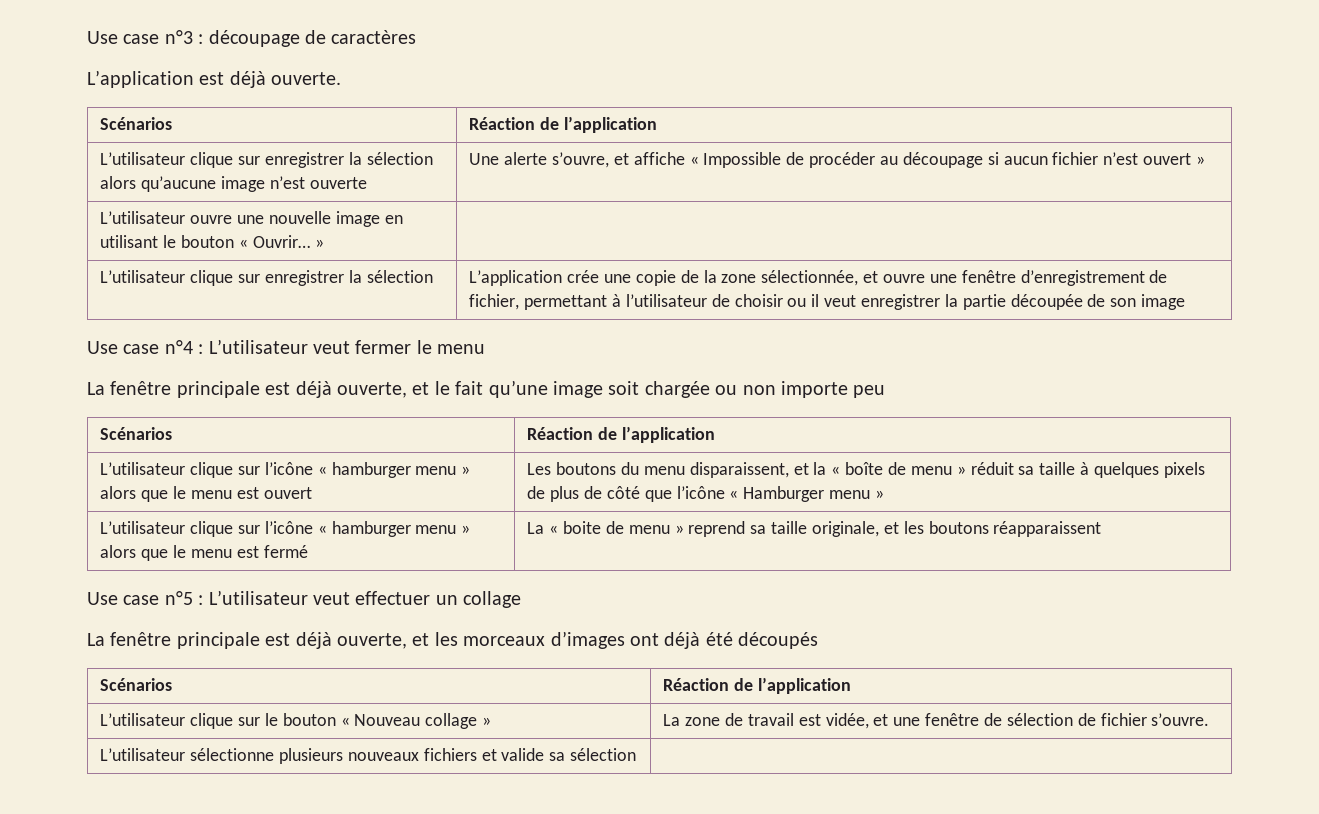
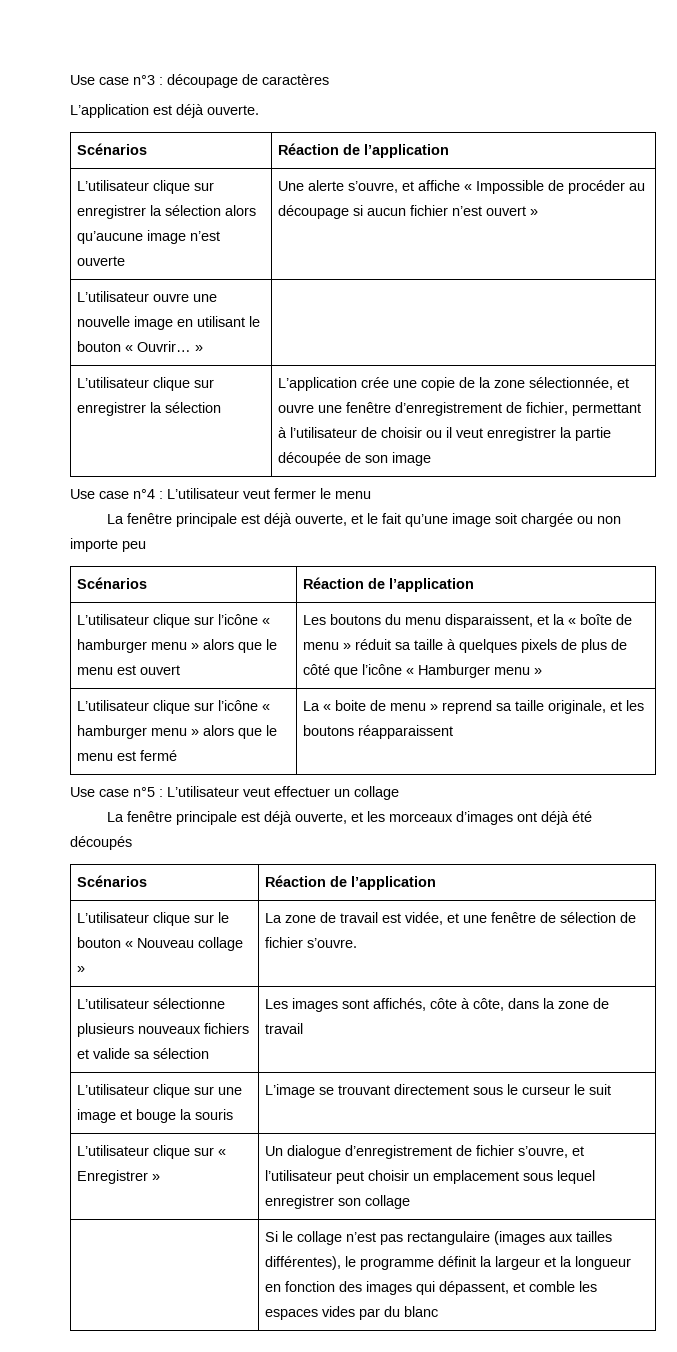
- L’utilisateur sélectionne plusieurs nouveaux fichiers et valide sa sélection |
+ L’utilisateur sélectionne plusieurs nouveaux fichiers et valide sa sélection | Les images sont affichés, côte à côte, dans la zone de travail
+ L’utilisateur clique sur une image et bouge la souris | L’image se trouvant directement sous le curseur le suit
+ L’utilisateur clique sur « Enregistrer » | Un dialogue d’enregistrement de fichier s’ouvre, et l’utilisateur peut choisir un emplacement sous lequel enregistrer son collage
+ | Si le collage n’est pas rectangulaire (images aux tailles différentes), le programme définit la largeur et la longueur en fonction des images qui dépassent, et comble les espaces vides par du blanc

